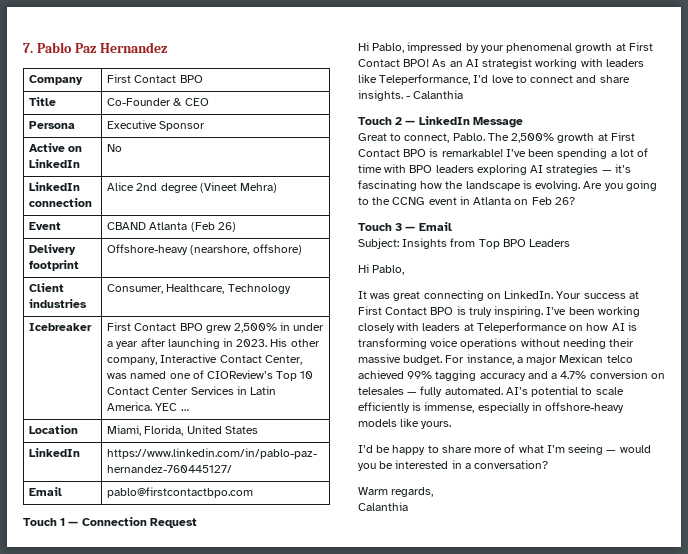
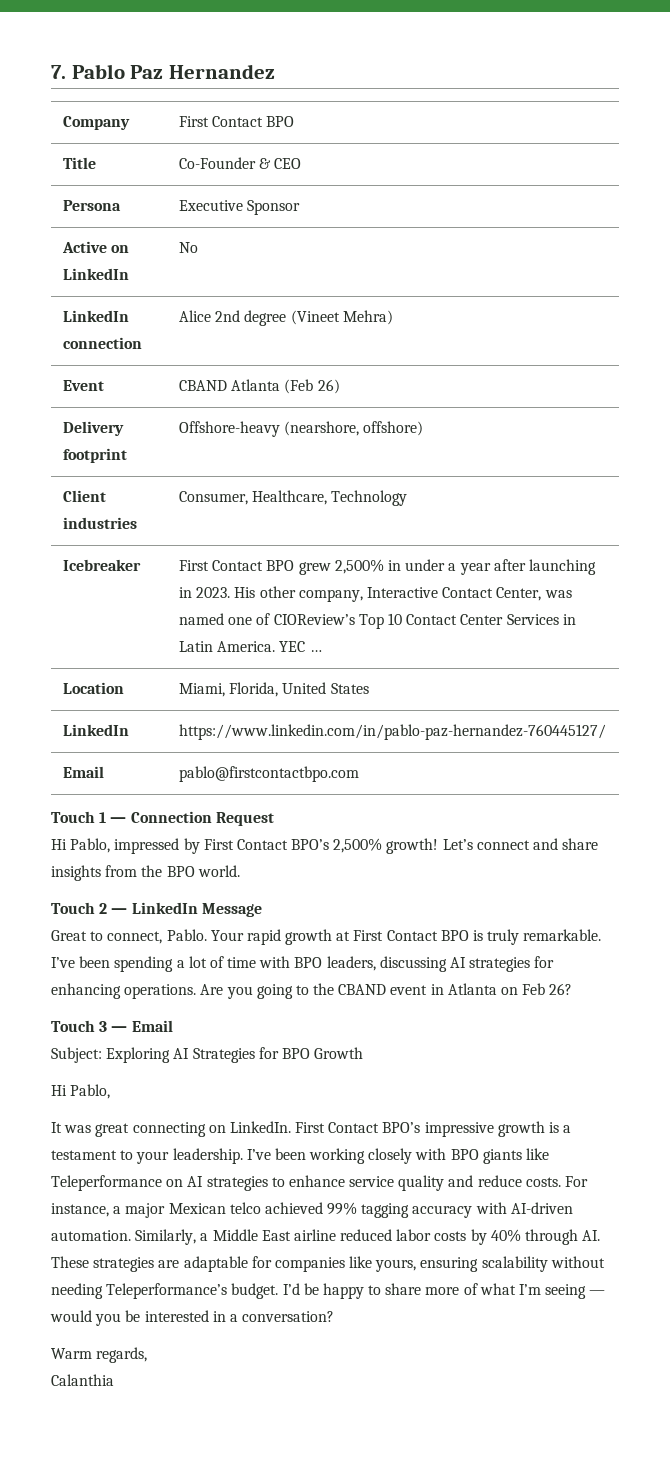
- Hi Pablo, impressed by your phenomenal growth at First Contact BPO! As an AI strategist working with leaders like Teleperformance, I’d love to connect and share insights. - Calanthia
+ Hi Pablo, impressed by First Contact BPO’s 2,500% growth! Let’s connect and share insights from the BPO world.
- The 2,500% growth at First Contact BPO is remarkable!
+ Your rapid growth at First Contact BPO is truly remarkable.
- I’ve been spending a lot of time with BPO leaders exploring AI strategies — it’s fascinating how the landscape is evolving.
+ I’ve been spending a lot of time with BPO leaders, discussing AI strategies for enhancing operations.
- Are you going to the CCNG event in Atlanta on Feb 26?
+ Are you going to the CBAND event in Atlanta on Feb 26?
- Subject: Insights from Top BPO Leaders
+ Subject: Exploring AI Strategies for BPO Growth
- Your success at First Contact BPO is truly inspiring.
+ First Contact BPO’s impressive growth is a testament to your leadership.
- I’ve been working closely with leaders at Teleperformance on how AI is transforming voice operations without needing their massive budget.
+ I’ve been working closely with BPO giants like Teleperformance on AI strategies to enhance service quality and reduce costs.
- For instance, a major Mexican telco achieved 99% tagging accuracy and a 4.7% conversion on telesales — fully automated. AI’s potential to scale efficiently is immense, especially in offshore-heavy models like yours.
- I’d be happy to share more of what I’m seeing — would you be interested in a conversation?
+ For instance, a major Mexican telco achieved 99% tagging accuracy with AI-driven automation. Similarly, a Middle East airline reduced labor costs by 40% through AI. These strategies are adaptable for companies like yours, ensuring scalability without needing Teleperformance’s budget. I’d be happy to share more of what I’m seeing — would you be interested in a conversation?

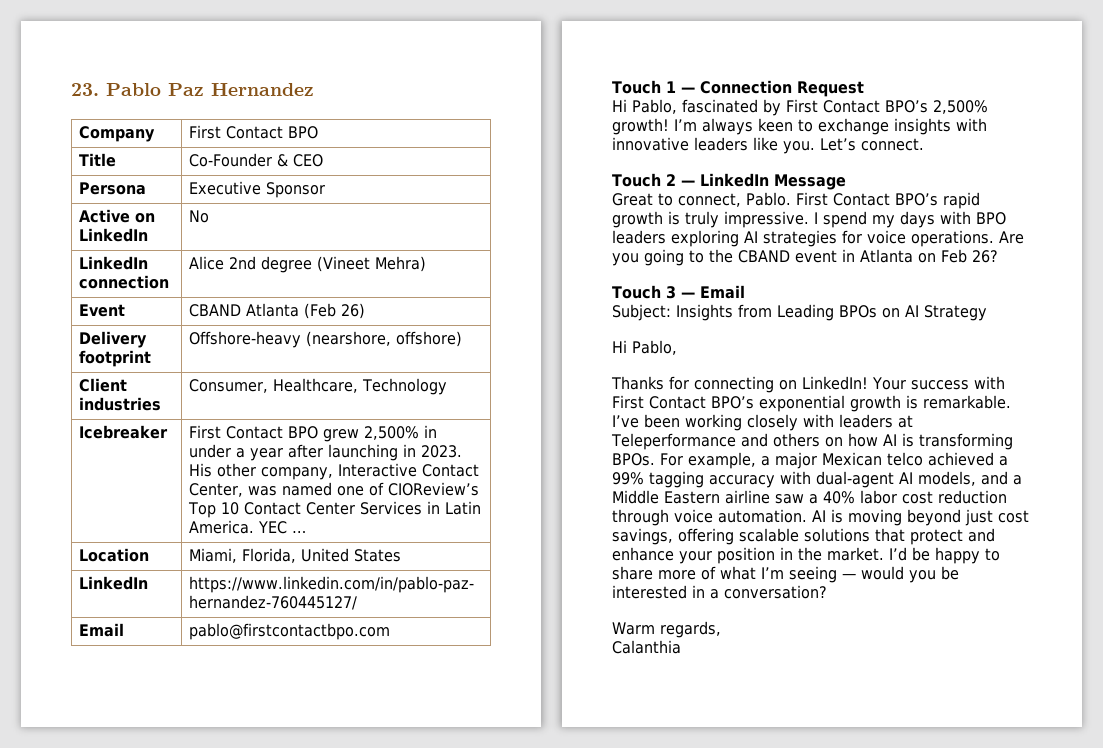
- 7. Pablo Paz Hernandez
+ 23. Pablo Paz Hernandez
- Hi Pablo, impressed by First Contact BPO’s 2,500% growth!
+ Hi Pablo, fascinated by First Contact BPO’s 2,500% growth!
- Let’s connect and share insights from the BPO world.
+ I’m always keen to exchange insights with innovative leaders like you. Let’s connect.
- Your rapid growth at First Contact BPO is truly remarkable. I’ve been spending a lot of time with BPO leaders, discussing AI strategies for enhancing operations.
+ First Contact BPO’s rapid growth is truly impressive. I spend my days with BPO leaders exploring AI strategies for voice operations.
- Subject: Exploring AI Strategies for BPO Growth
+ Subject: Insights from Leading BPOs on AI Strategy
  Hi Pablo,
- It was great connecting on LinkedIn. First Contact BPO’s impressive growth is a testament to your leadership.
+ Thanks for connecting on LinkedIn! Your success with First Contact BPO’s exponential growth is remarkable.
- I’ve been working closely with BPO giants like Teleperformance on AI strategies to enhance service quality and reduce costs. For instance, a major Mexican telco achieved 99% tagging accuracy with AI-driven automation. Similarly, a Middle East airline reduced labor costs by 40% through AI. These strategies are adaptable for companies like yours, ensuring scalability without needing Teleperformance’s budget.
+ I’ve been working closely with leaders at Teleperformance and others on how AI is transforming BPOs. For example, a major Mexican telco achieved a 99% tagging accuracy with dual-agent AI models, and a Middle Eastern airline saw a 40% labor cost reduction through voice automation. AI is moving beyond just cost savings, offering scalable solutions that protect and enhance your position in the market.

